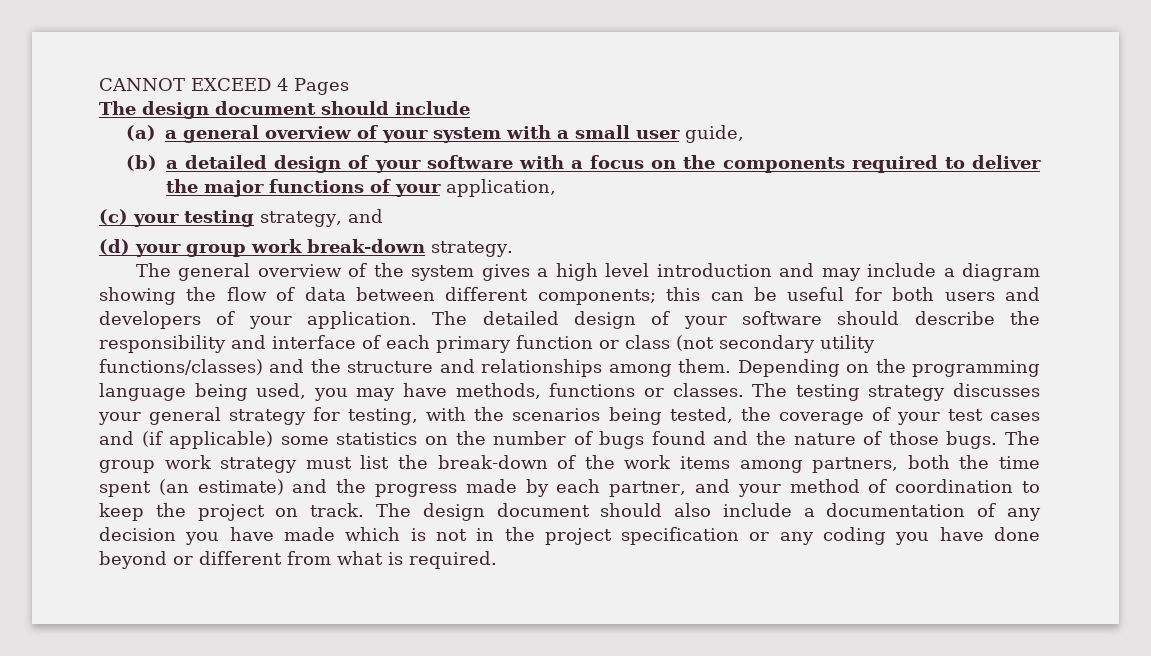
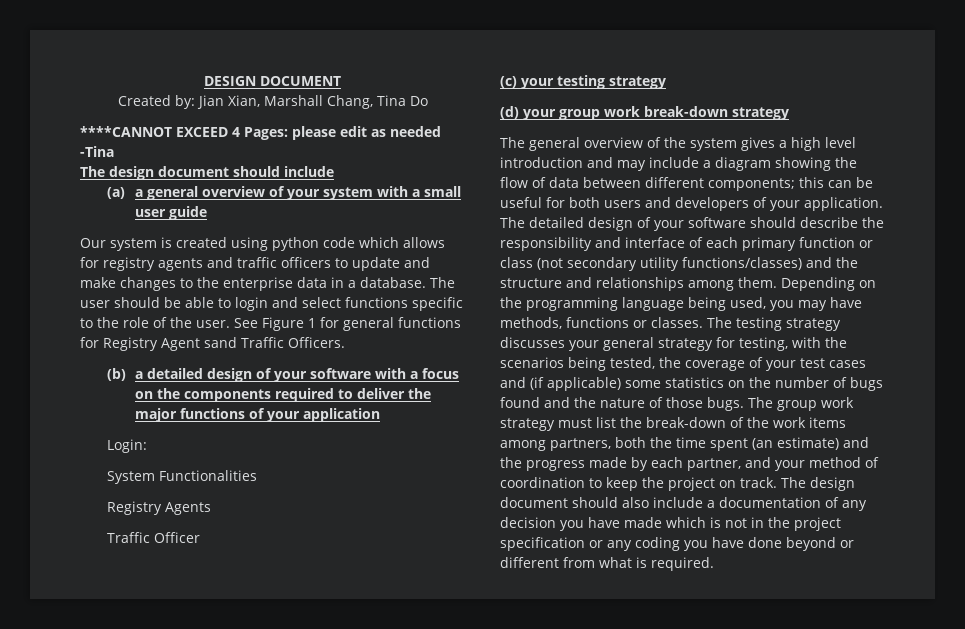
- CANNOT EXCEED 4 Pages
+ DESIGN DOCUMENT
+ Created by: Jian Xian, Marshall Chang, Tina Do
+ ****CANNOT EXCEED 4 Pages: please edit as needed -Tina
- (a) a general overview of your system with a small user guide,
+ (a) a general overview of your system with a small user guide
+ Our system is created using python code which allows for registry agents and traffic officers to update and make changes to the enterprise data in a database. The user should be able to login and select functions specific to the role of the user. See Figure 1 for general functions for Registry Agent sand Traffic Officers.
- (b) a detailed design of your software with a focus on the components required to deliver the major functions of your application,
+ (b) a detailed design of your software with a focus on the components required to deliver the major functions of your application
+ Login:
+ System Functionalities
+ Registry Agents
+ Traffic Officer
- (c) your testing strategy, and
+ (c) your testing strategy
- (d) your group work break-down strategy.
+ (d) your group work break-down strategy

